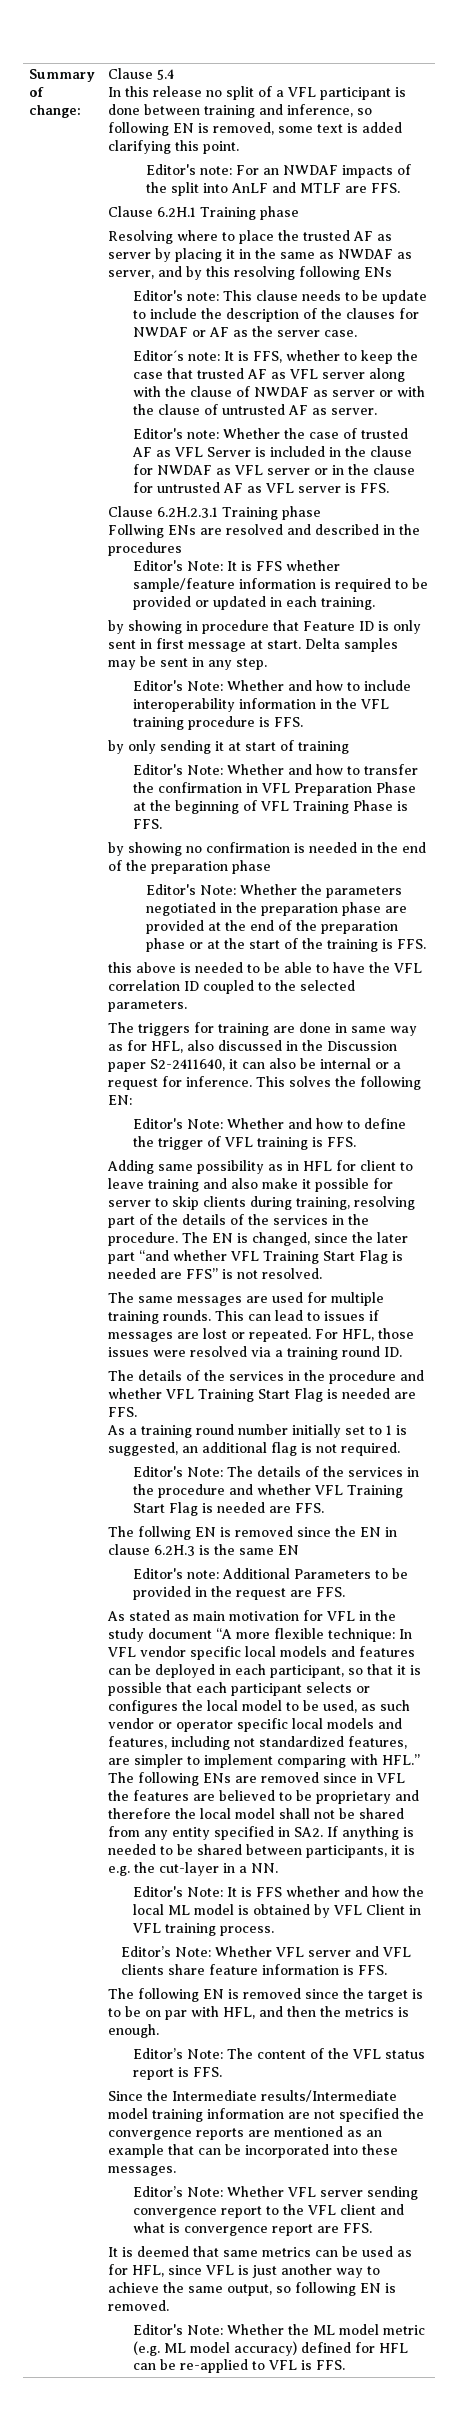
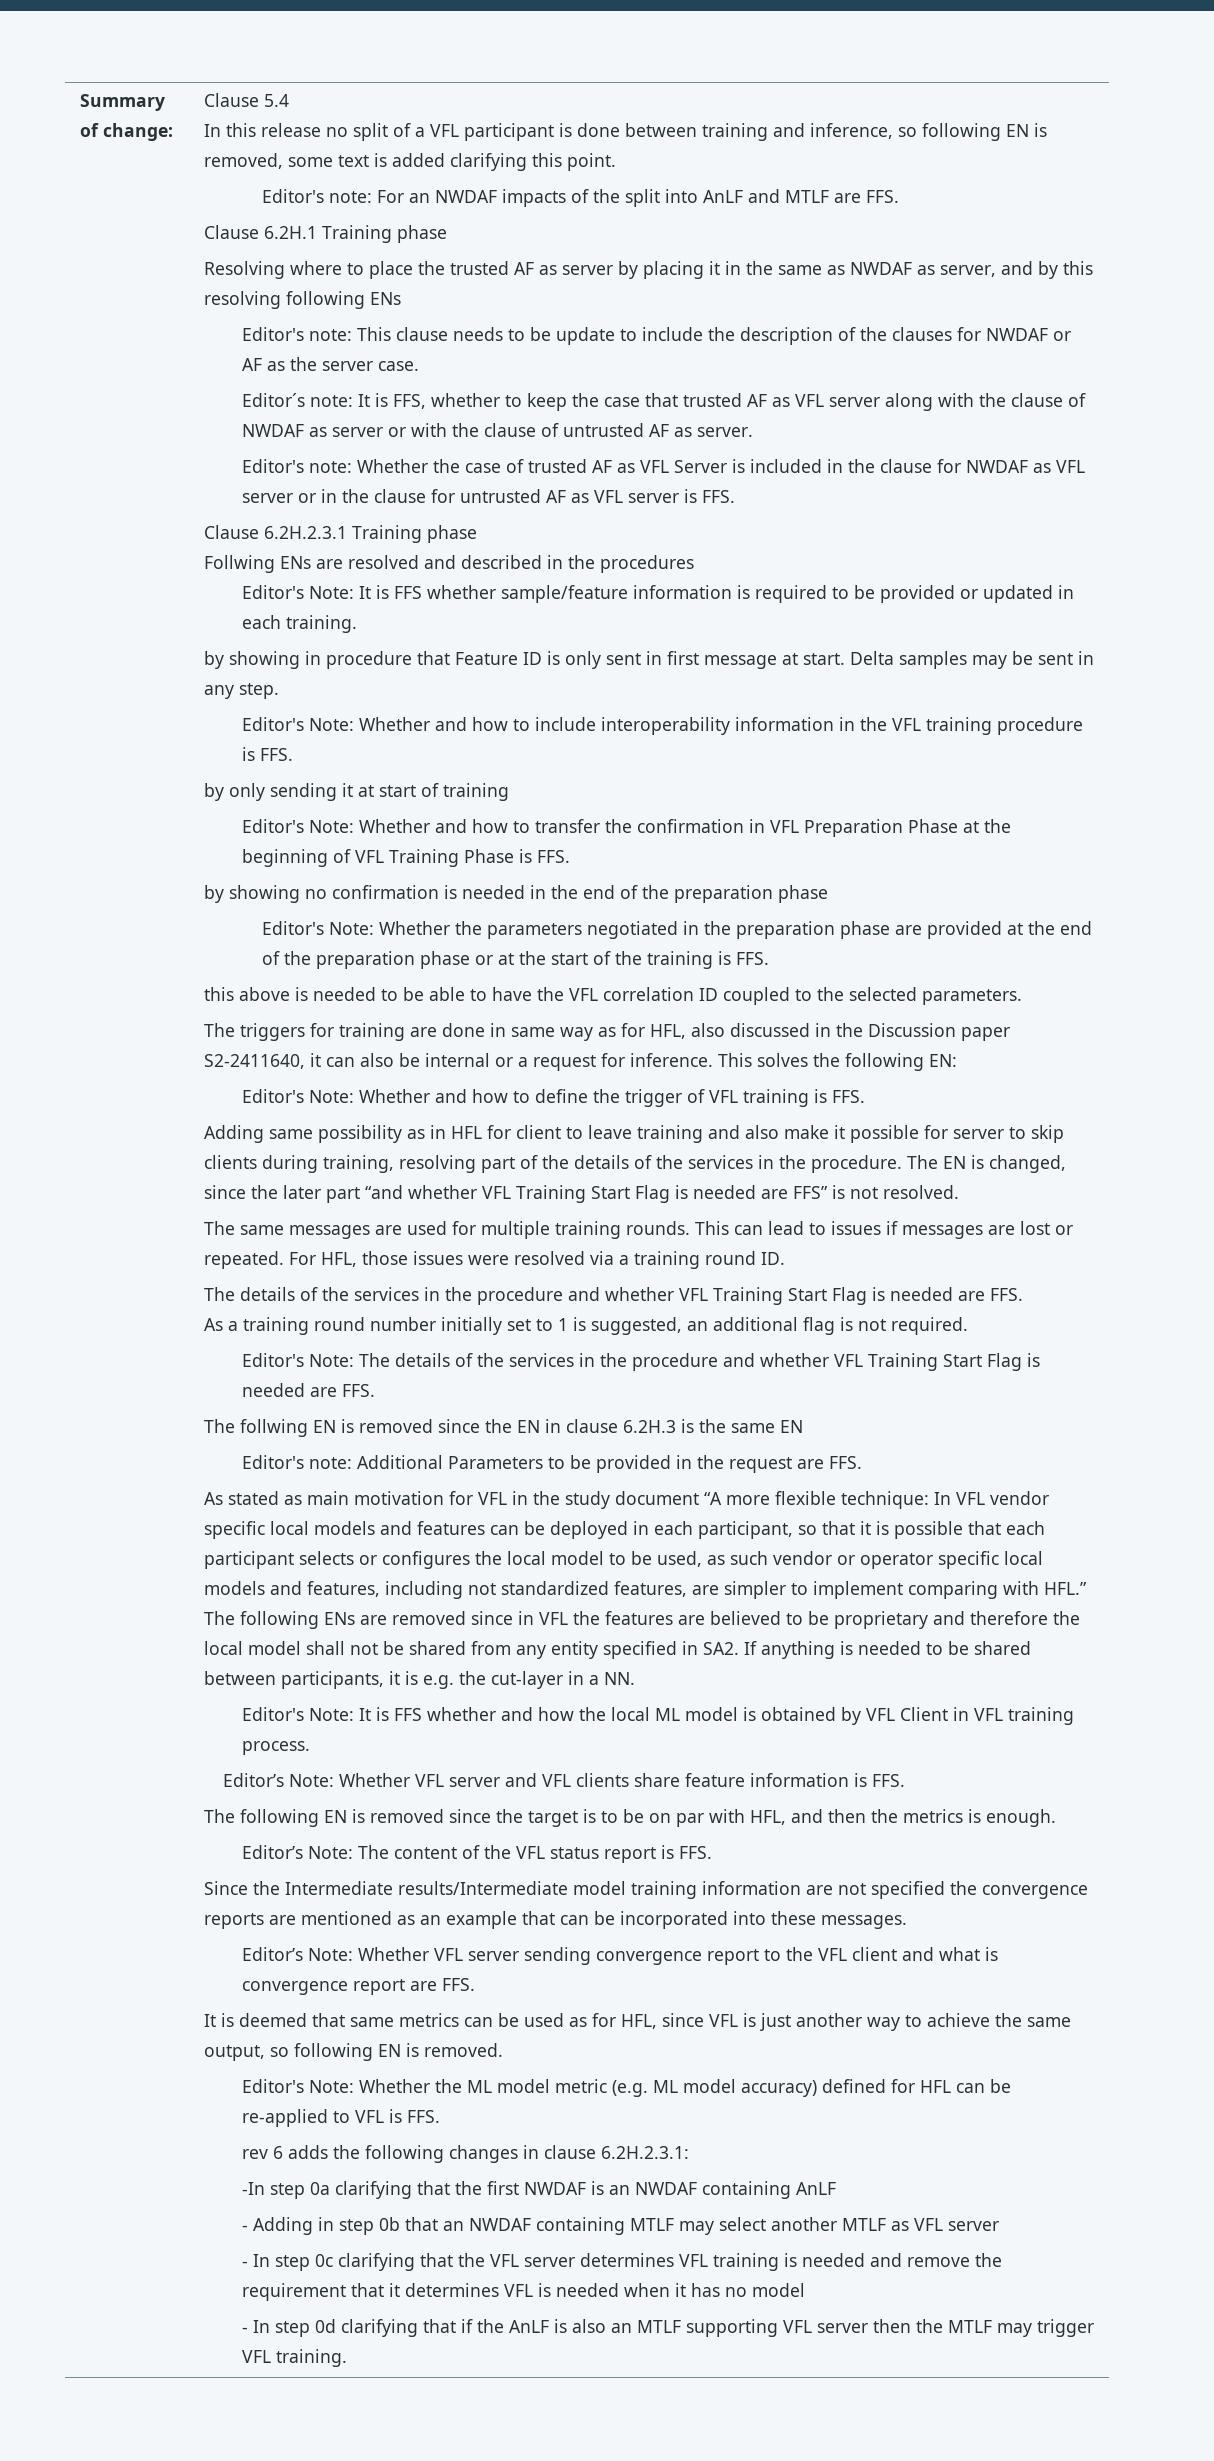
+ rev 6 adds the following changes in clause 6.2H.2.3.1:
+ -In step 0a clarifying that the first NWDAF is an NWDAF containing AnLF
+ - Adding in step 0b that an NWDAF containing MTLF may select another MTLF as VFL server
+ - In step 0c clarifying that the VFL server determines VFL training is needed and remove the requirement that it determines VFL is needed when it has no model
+ - In step 0d clarifying that if the AnLF is also an MTLF supporting VFL server then the MTLF may trigger VFL training.

